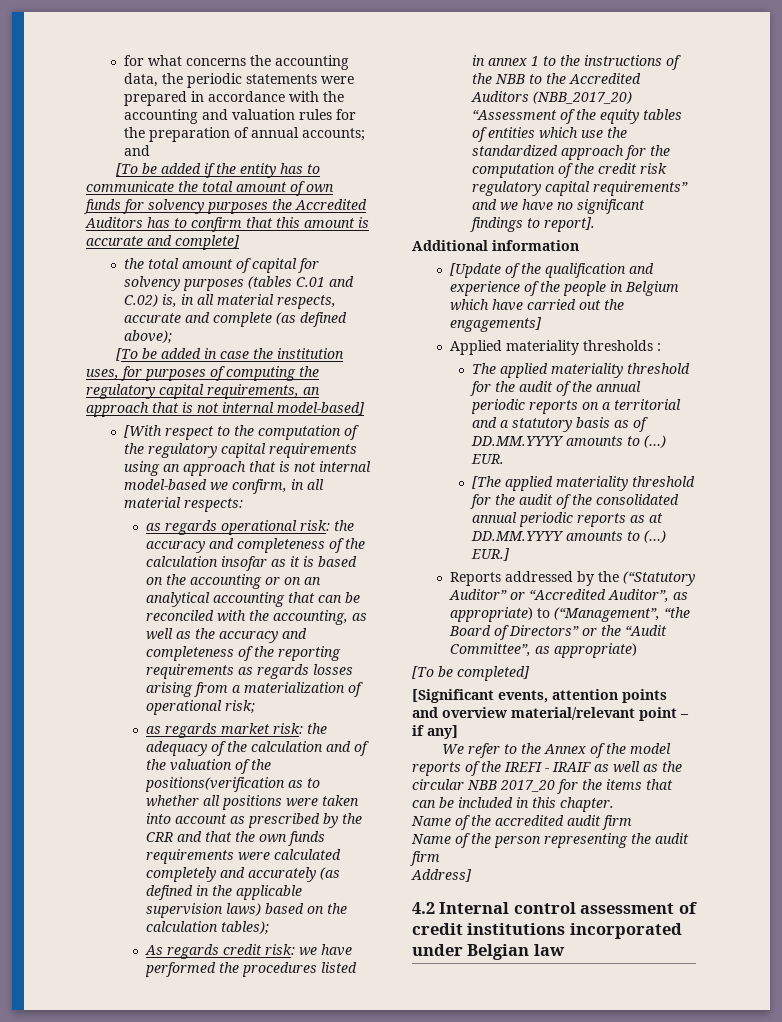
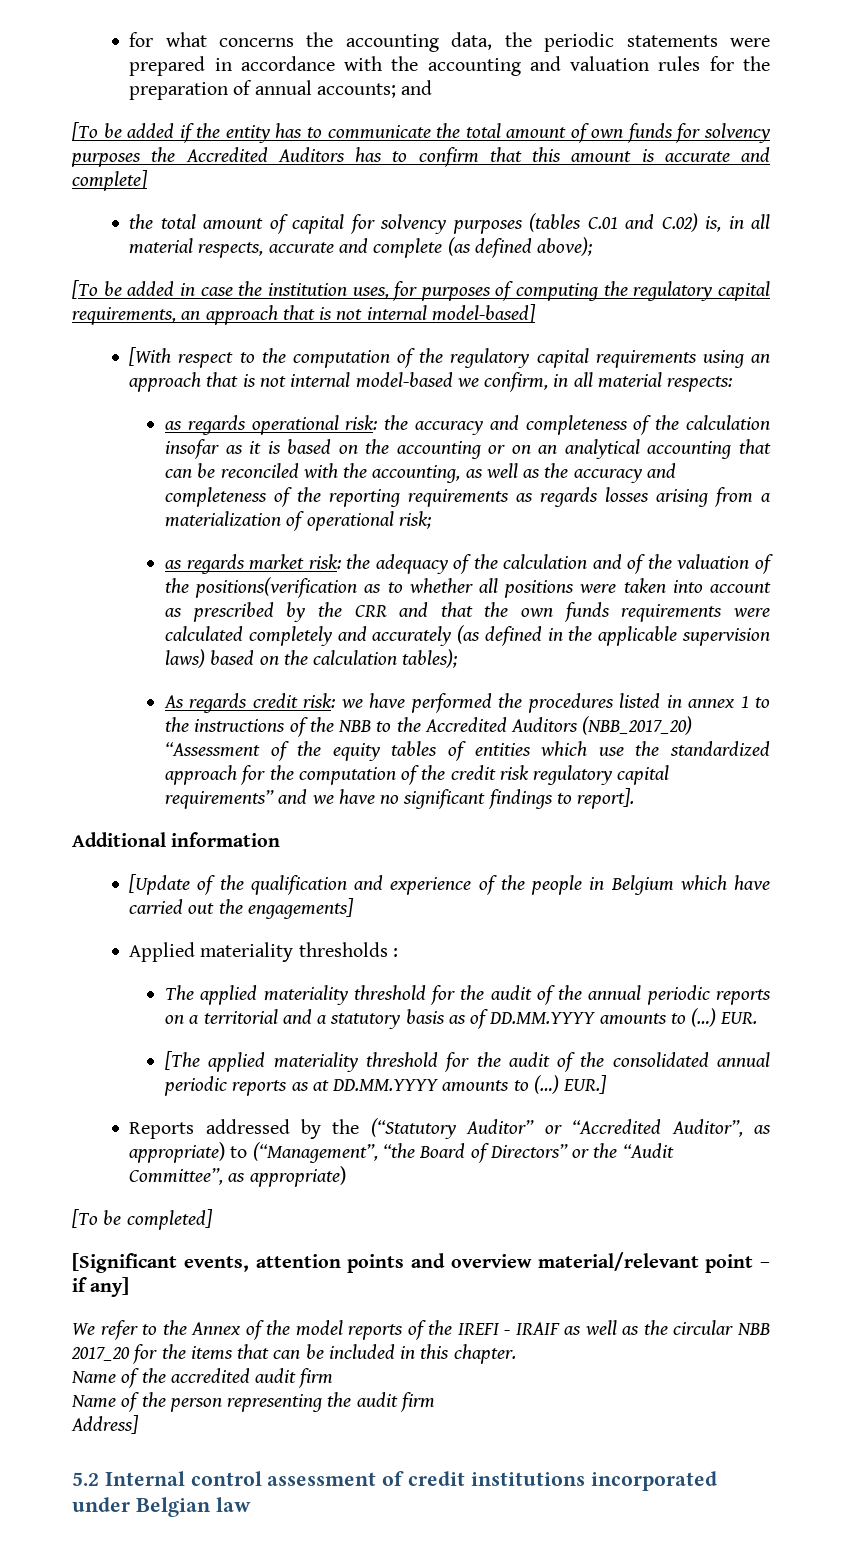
- 4.2 Internal control assessment of credit institutions incorporated under Belgian law
+ 5.2 Internal control assessment of credit institutions incorporated under Belgian law

